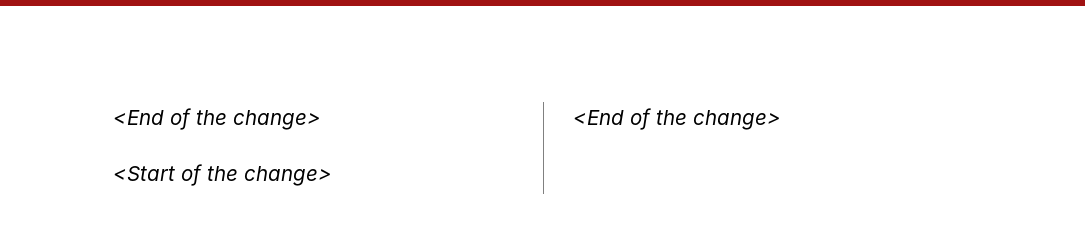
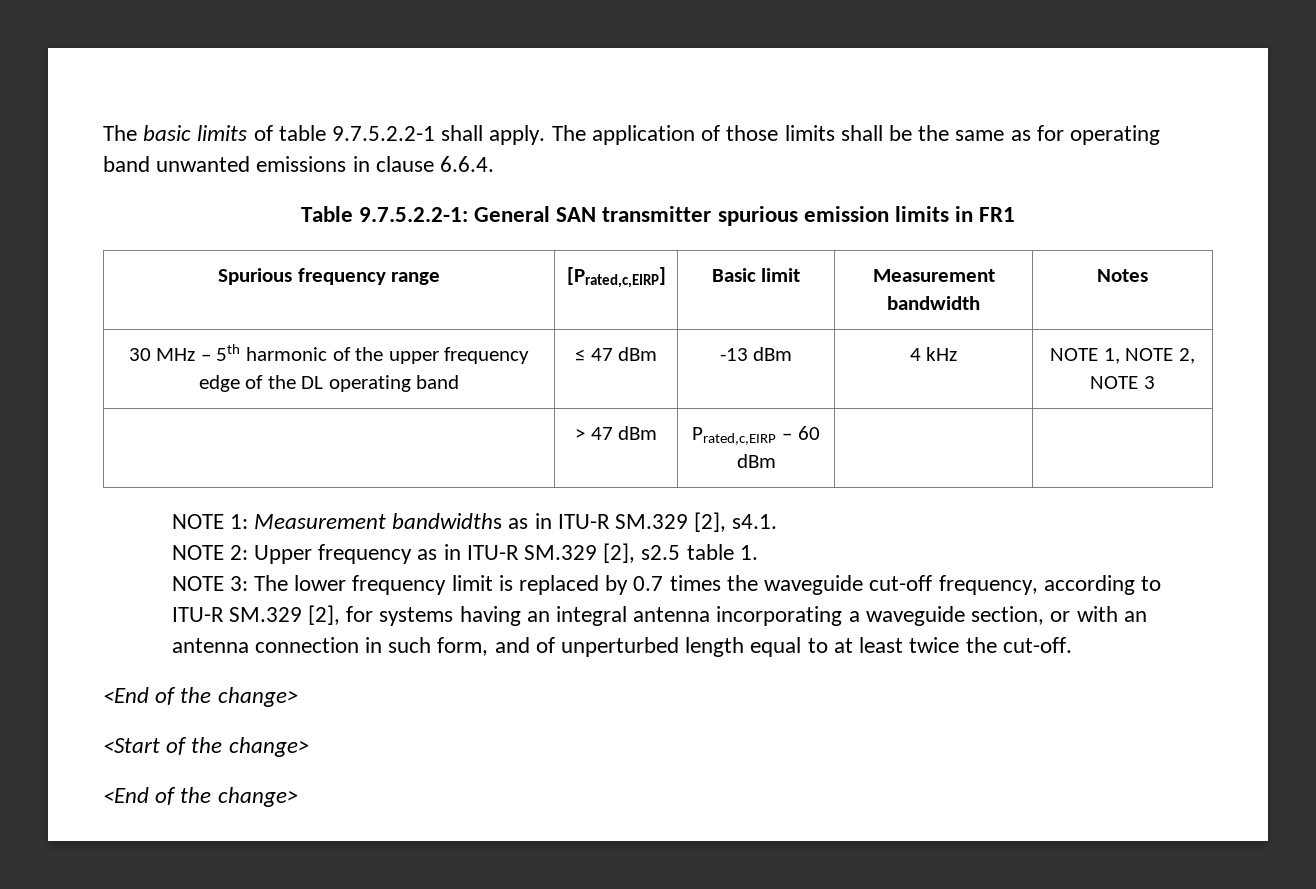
+ The basic limits of table 9.7.5.2.2-1 shall apply. The application of those limits shall be the same as for operating band unwanted emissions in clause 6.6.4.
+ Table 9.7.5.2.2-1: General SAN transmitter spurious emission limits in FR1
+ Spurious frequency range | [Prated,c,EIRP] | Basic limit | Measurement bandwidth | Notes
+ 30 MHz – 5th harmonic of the upper frequency edge of the DL operating band | ≤ 47 dBm | -13 dBm | 4 kHz | NOTE 1, NOTE 2, NOTE 3
+ | > 47 dBm | Prated,c,EIRP – 60 dBm | |
+ NOTE 1: Measurement bandwidths as in ITU-R SM.329 [2], s4.1.
+ NOTE 2: Upper frequency as in ITU-R SM.329 [2], s2.5 table 1.
+ NOTE 3: The lower frequency limit is replaced by 0.7 times the waveguide cut-off frequency, according to ITU-R SM.329 [2], for systems having an integral antenna incorporating a waveguide section, or with an antenna connection in such form, and of unperturbed length equal to at least twice the cut-off.

